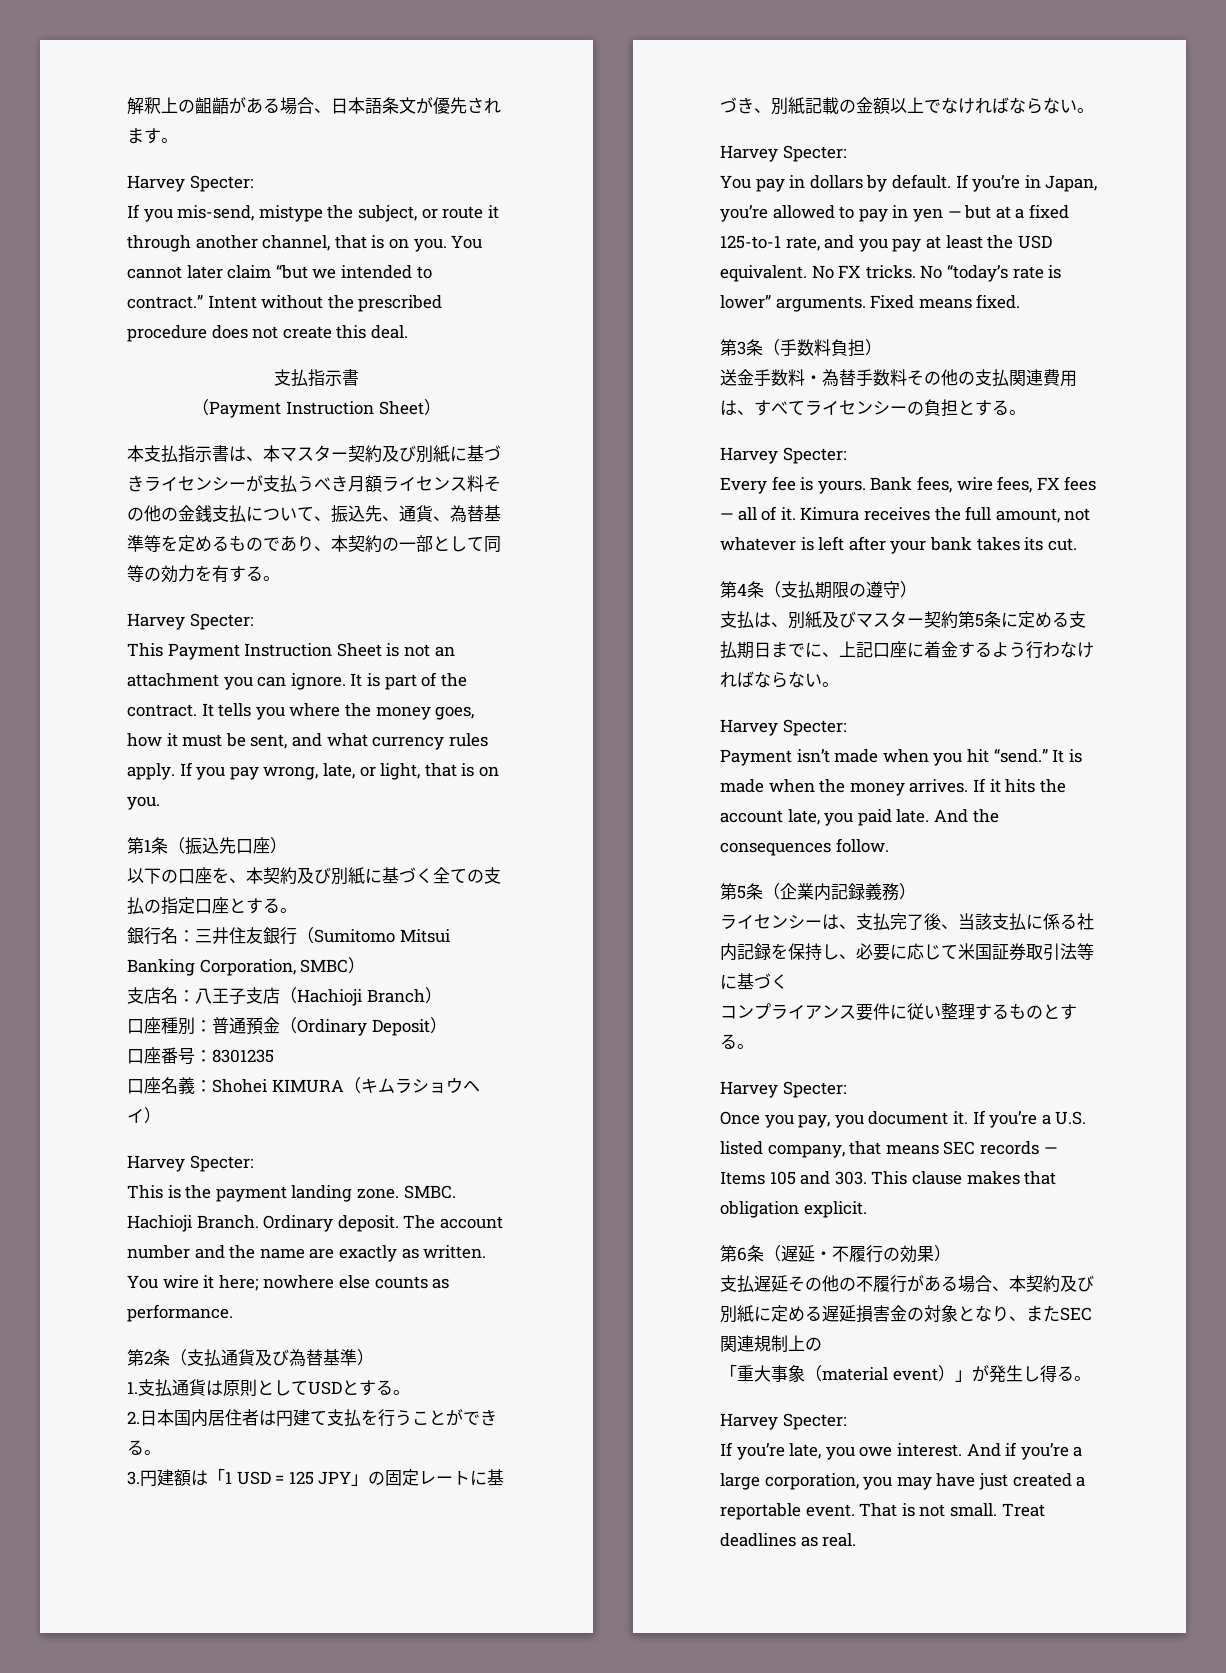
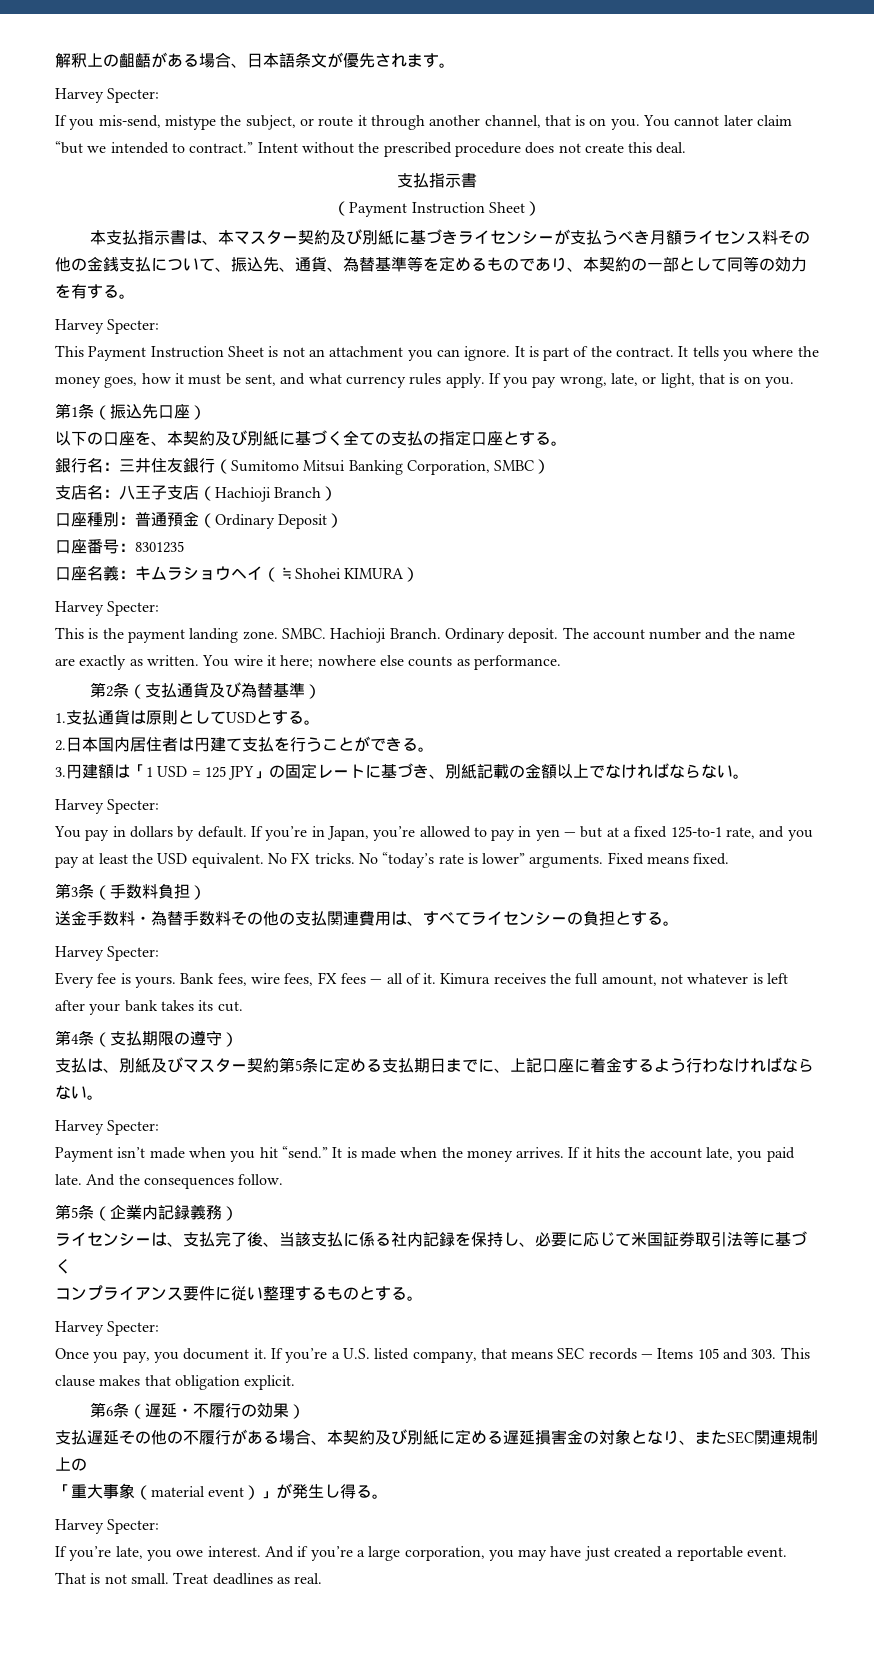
- 口座名義：Shohei KIMURA（キムラショウヘイ）
+ 口座名義：キムラショウヘイ（≒Shohei KIMURA）

